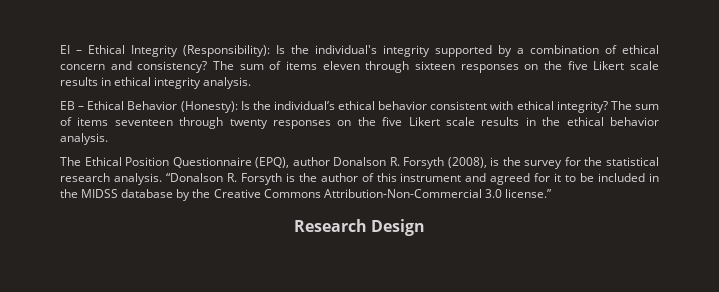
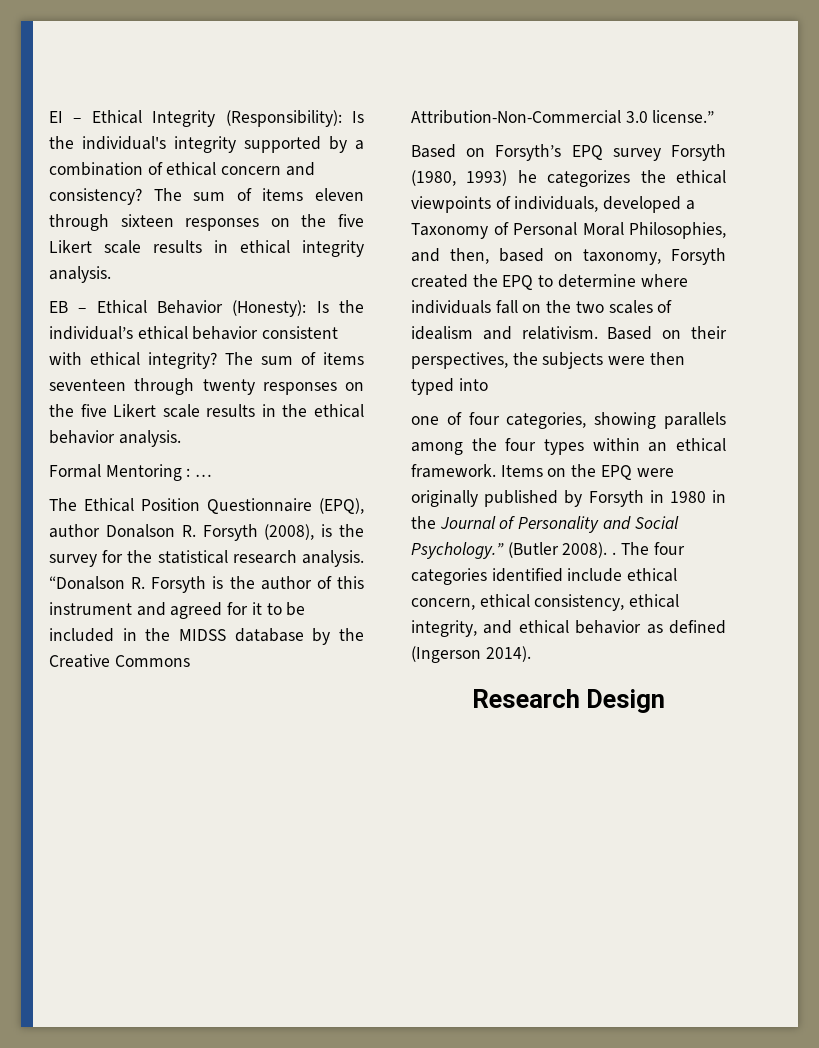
+ Formal Mentoring : …
+ Based on Forsyth’s EPQ survey Forsyth (1980, 1993) he categorizes the ethical viewpoints of individuals, developed a Taxonomy of Personal Moral Philosophies, and then, based on taxonomy, Forsyth created the EPQ to determine where individuals fall on the two scales of idealism and relativism. Based on their perspectives, the subjects were then typed into
+ one of four categories, showing parallels among the four types within an ethical framework. Items on the EPQ were originally published by Forsyth in 1980 in the Journal of Personality and Social Psychology.” (Butler 2008). . The four categories identified include ethical concern, ethical consistency, ethical integrity, and ethical behavior as defined (Ingerson 2014).

